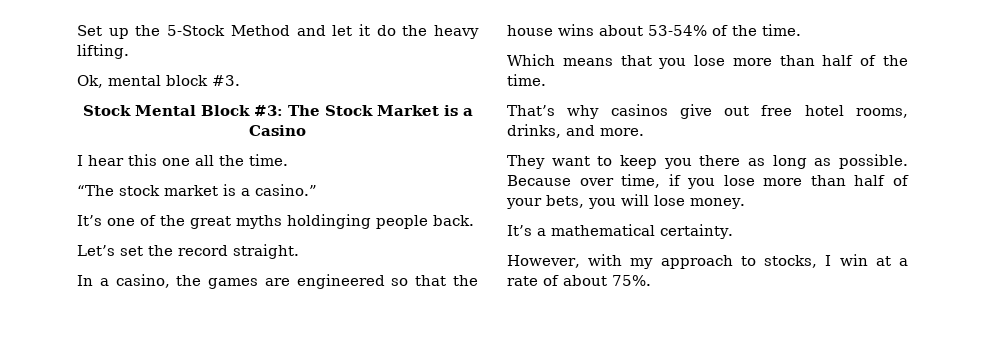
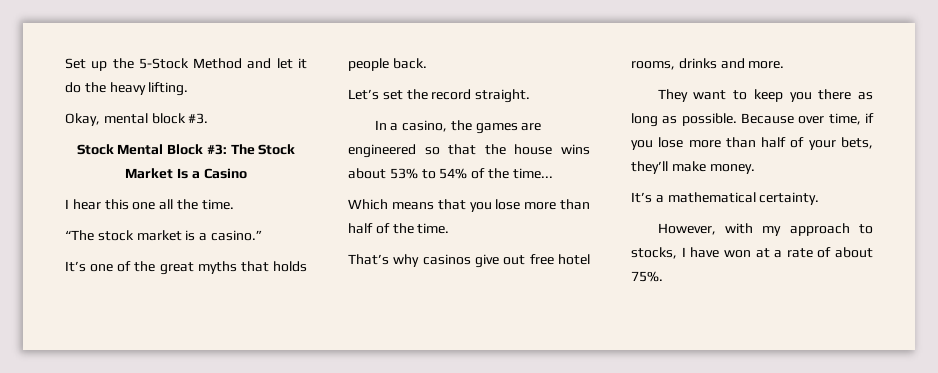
- Ok, mental block #3.
+ Okay, mental block #3.
- Stock Mental Block #3: The Stock Market is a Casino
+ Stock Mental Block #3: The Stock Market Is a Casino
- It’s one of the great myths holdinging people back.
+ It’s one of the great myths that holds people back.
- In a casino, the games are engineered so that the house wins about 53-54% of the time.
+ In a casino, the games are engineered so that the house wins about 53% to 54% of the time...
- That’s why casinos give out free hotel rooms, drinks, and more.
+ That’s why casinos give out free hotel rooms, drinks and more.
- Because over time, if you lose more than half of your bets, you will lose money.
+ Because over time, if you lose more than half of your bets, they’ll make money.
- However, with my approach to stocks, I win at a rate of about 75%.
+ However, with my approach to stocks, I have won at a rate of about 75%.

